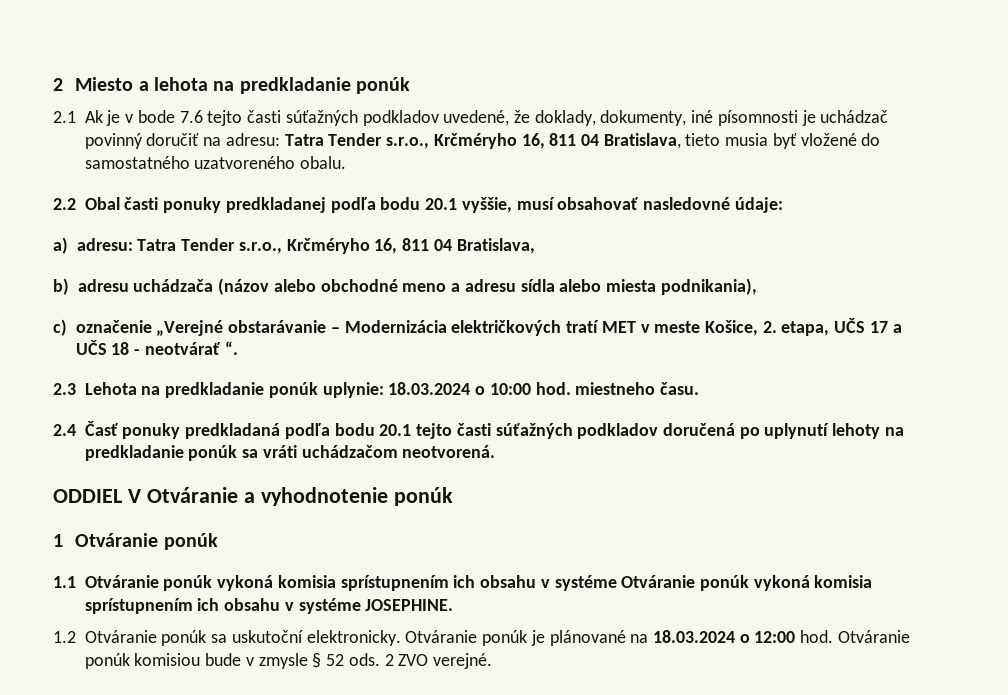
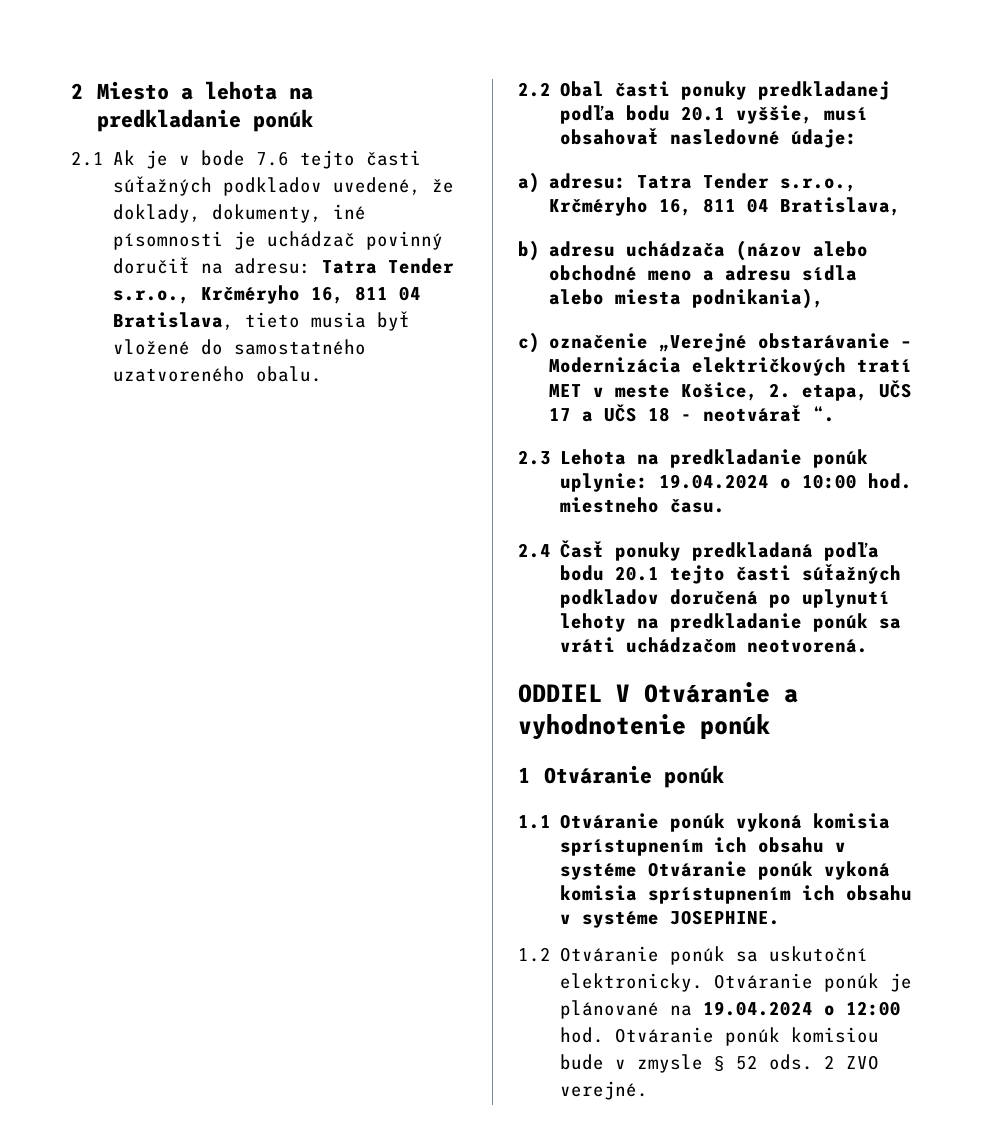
- 2.3 Lehota na predkladanie ponúk uplynie: 18.03.2024 o 10:00 hod. miestneho času.
+ 2.3 Lehota na predkladanie ponúk uplynie: 19.04.2024 o 10:00 hod. miestneho času.
- Otváranie ponúk je plánované na 18.03.2024 o 12:00 hod.
+ Otváranie ponúk je plánované na 19.04.2024 o 12:00 hod.

